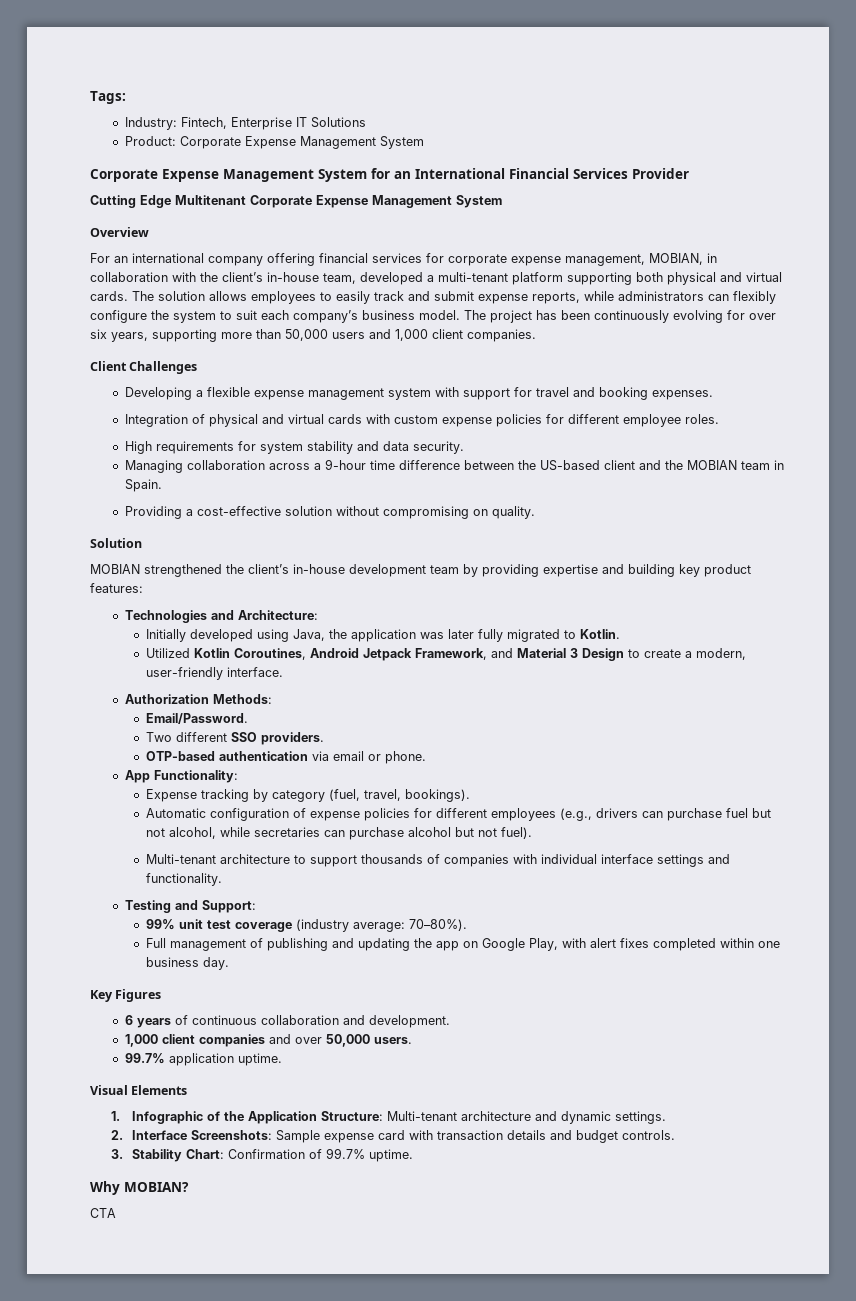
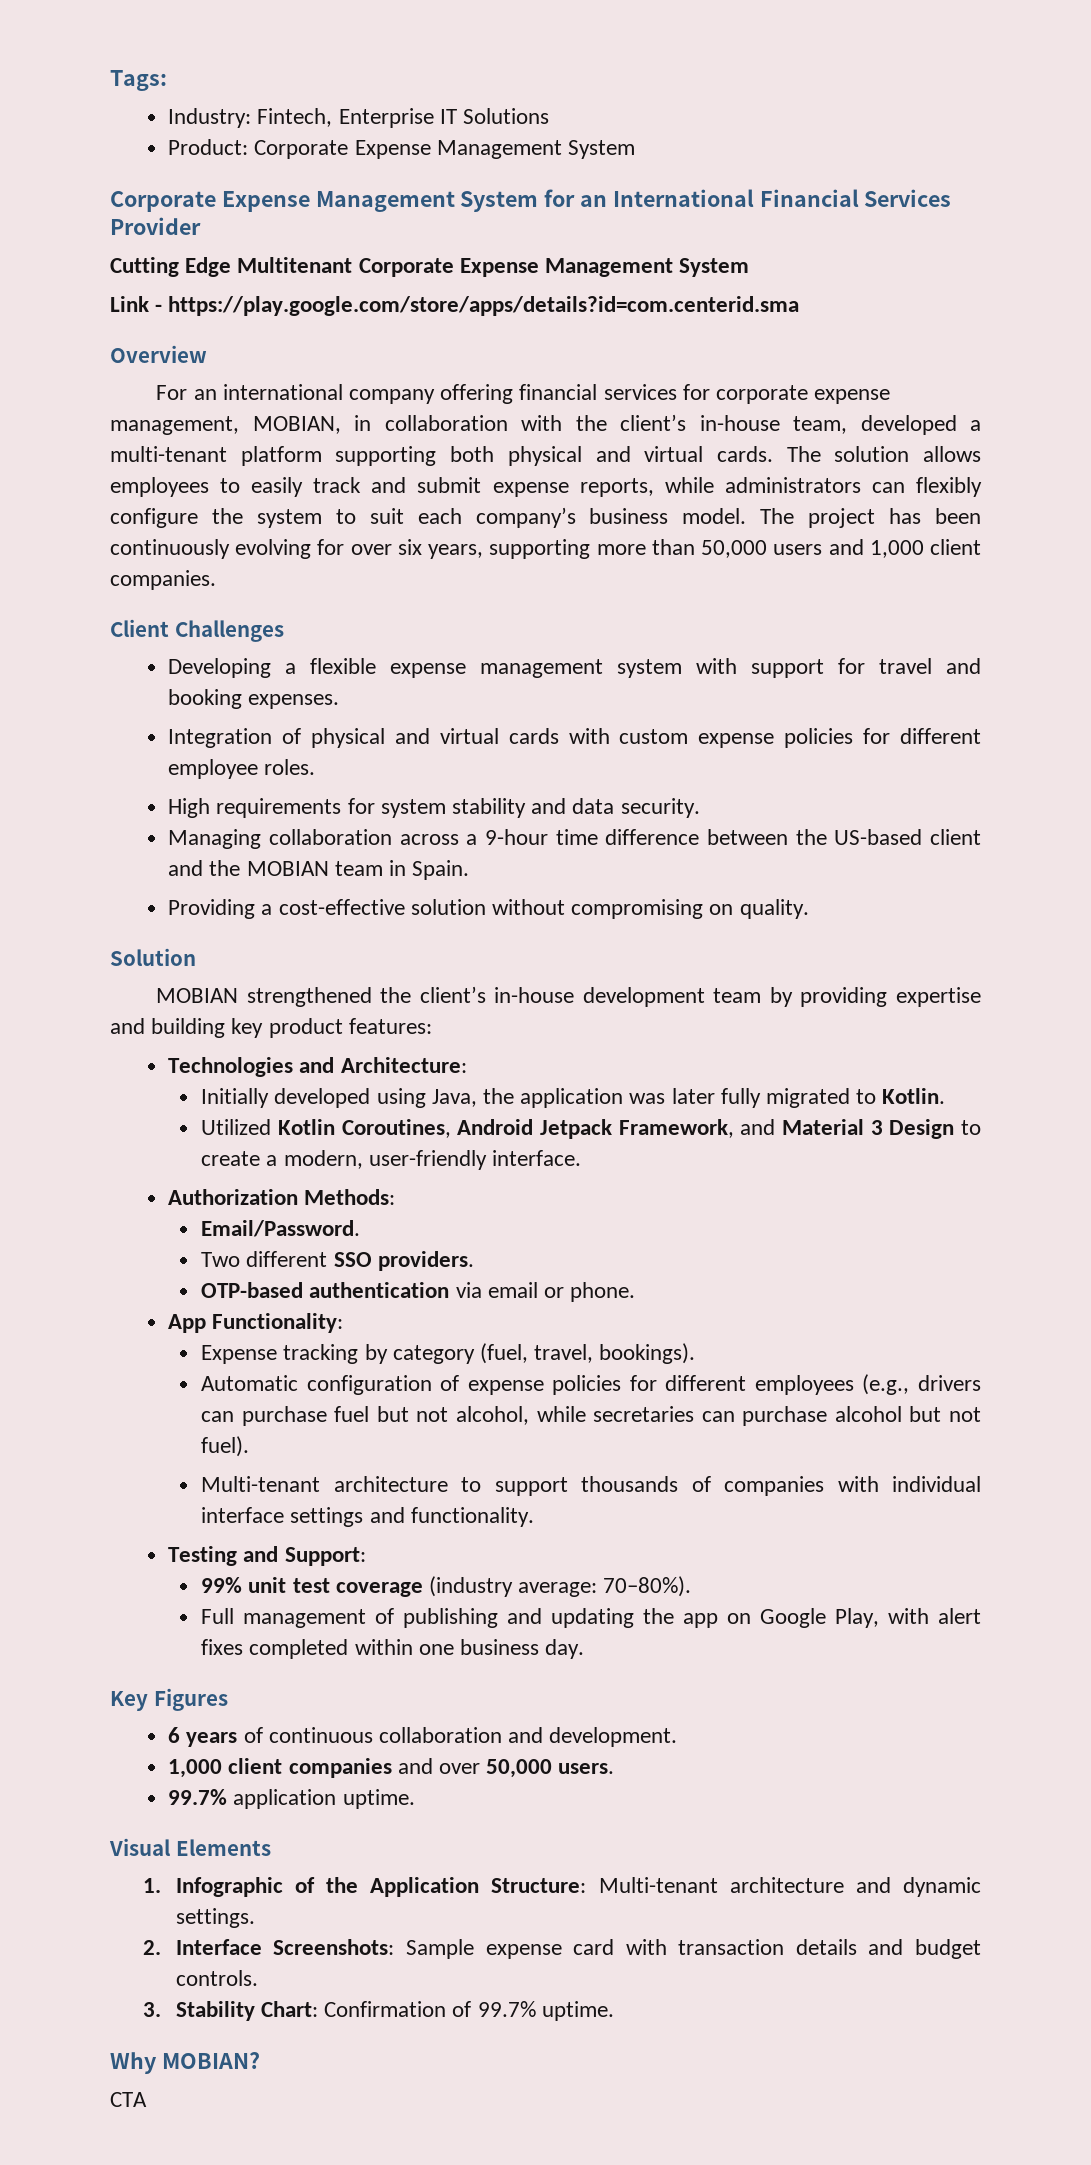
+ Link - https://play.google.com/store/apps/details?id=com.centerid.sma

